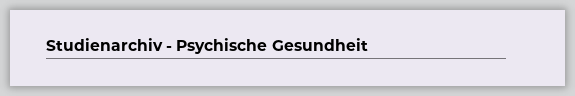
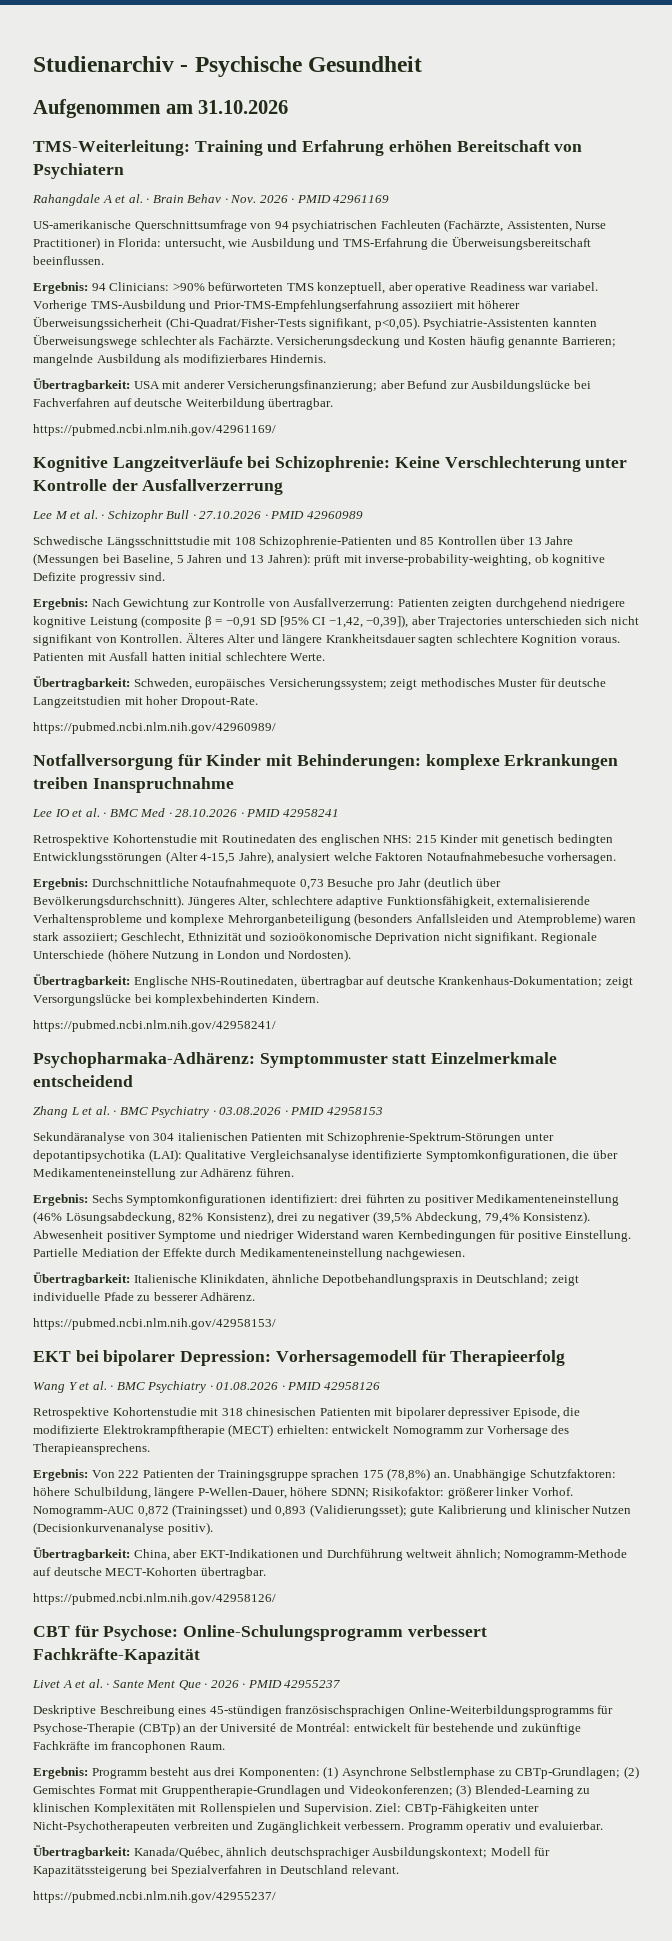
+ Aufgenommen am 31.10.2026
+ TMS-Weiterleitung: Training und Erfahrung erhöhen Bereitschaft von Psychiatern
+ Rahangdale A et al. · Brain Behav · Nov. 2026 · PMID 42961169
+ US-amerikanische Querschnittsumfrage von 94 psychiatrischen Fachleuten (Fachärzte, Assistenten, Nurse Practitioner) in Florida: untersucht, wie Ausbildung und TMS-Erfahrung die Überweisungsbereitschaft beeinflussen.
+ Ergebnis: 94 Clinicians: >90% befürworteten TMS konzeptuell, aber operative Readiness war variabel. Vorherige TMS-Ausbildung und Prior-TMS-Empfehlungserfahrung assoziiert mit höherer Überweisungssicherheit (Chi-Quadrat/Fisher-Tests signifikant, p<0,05). Psychiatrie-Assistenten kannten Überweisungswege schlechter als Fachärzte. Versicherungsdeckung und Kosten häufig genannte Barrieren; mangelnde Ausbildung als modifizierbares Hindernis.
+ Übertragbarkeit: USA mit anderer Versicherungsfinanzierung; aber Befund zur Ausbildungslücke bei Fachverfahren auf deutsche Weiterbildung übertragbar.
+ https://pubmed.ncbi.nlm.nih.gov/42961169/
+ Kognitive Langzeitverläufe bei Schizophrenie: Keine Verschlechterung unter Kontrolle der Ausfallverzerrung
+ Lee M et al. · Schizophr Bull · 27.10.2026 · PMID 42960989
+ Schwedische Längsschnittstudie mit 108 Schizophrenie-Patienten und 85 Kontrollen über 13 Jahre (Messungen bei Baseline, 5 Jahren und 13 Jahren): prüft mit inverse-probability-weighting, ob kognitive Defizite progressiv sind.
+ Ergebnis: Nach Gewichtung zur Kontrolle von Ausfallverzerrung: Patienten zeigten durchgehend niedrigere kognitive Leistung (composite β = −0,91 SD [95% CI −1,42, −0,39]), aber Trajectories unterschieden sich nicht signifikant von Kontrollen. Älteres Alter und längere Krankheitsdauer sagten schlechtere Kognition voraus. Patienten mit Ausfall hatten initial schlechtere Werte.
+ Übertragbarkeit: Schweden, europäisches Versicherungssystem; zeigt methodisches Muster für deutsche Langzeitstudien mit hoher Dropout-Rate.
+ https://pubmed.ncbi.nlm.nih.gov/42960989/
+ Notfallversorgung für Kinder mit Behinderungen: komplexe Erkrankungen treiben Inanspruchnahme
+ Lee IO et al. · BMC Med · 28.10.2026 · PMID 42958241
+ Retrospektive Kohortenstudie mit Routinedaten des englischen NHS: 215 Kinder mit genetisch bedingten Entwicklungsstörungen (Alter 4-15,5 Jahre), analysiert welche Faktoren Notaufnahmebesuche vorhersagen.
+ Ergebnis: Durchschnittliche Notaufnahmequote 0,73 Besuche pro Jahr (deutlich über Bevölkerungsdurchschnitt). Jüngeres Alter, schlechtere adaptive Funktionsfähigkeit, externalisierende Verhaltensprobleme und komplexe Mehrorganbeteiligung (besonders Anfallsleiden und Atemprobleme) waren stark assoziiert; Geschlecht, Ethnizität und sozioökonomische Deprivation nicht signifikant. Regionale Unterschiede (höhere Nutzung in London und Nordosten).
+ Übertragbarkeit: Englische NHS-Routinedaten, übertragbar auf deutsche Krankenhaus-Dokumentation; zeigt Versorgungslücke bei komplexbehinderten Kindern.
+ https://pubmed.ncbi.nlm.nih.gov/42958241/
+ Psychopharmaka-Adhärenz: Symptommuster statt Einzelmerkmale entscheidend
+ Zhang L et al. · BMC Psychiatry · 03.08.2026 · PMID 42958153
+ Sekundäranalyse von 304 italienischen Patienten mit Schizophrenie-Spektrum-Störungen unter depotantipsychotika (LAI): Qualitative Vergleichsanalyse identifizierte Symptomkonfigurationen, die über Medikamenteneinstellung zur Adhärenz führen.
+ Ergebnis: Sechs Symptomkonfigurationen identifiziert: drei führten zu positiver Medikamenteneinstellung (46% Lösungsabdeckung, 82% Konsistenz), drei zu negativer (39,5% Abdeckung, 79,4% Konsistenz). Abwesenheit positiver Symptome und niedriger Widerstand waren Kernbedingungen für positive Einstellung. Partielle Mediation der Effekte durch Medikamenteneinstellung nachgewiesen.
+ Übertragbarkeit: Italienische Klinikdaten, ähnliche Depotbehandlungspraxis in Deutschland; zeigt individuelle Pfade zu besserer Adhärenz.
+ https://pubmed.ncbi.nlm.nih.gov/42958153/
+ EKT bei bipolarer Depression: Vorhersagemodell für Therapieerfolg
+ Wang Y et al. · BMC Psychiatry · 01.08.2026 · PMID 42958126
+ Retrospektive Kohortenstudie mit 318 chinesischen Patienten mit bipolarer depressiver Episode, die modifizierte Elektrokrampftherapie (MECT) erhielten: entwickelt Nomogramm zur Vorhersage des Therapieansprechens.
+ Ergebnis: Von 222 Patienten der Trainingsgruppe sprachen 175 (78,8%) an. Unabhängige Schutzfaktoren: höhere Schulbildung, längere P-Wellen-Dauer, höhere SDNN; Risikofaktor: größerer linker Vorhof. Nomogramm-AUC 0,872 (Trainingsset) und 0,893 (Validierungsset); gute Kalibrierung und klinischer Nutzen (Decisionkurvenanalyse positiv).
+ Übertragbarkeit: China, aber EKT-Indikationen und Durchführung weltweit ähnlich; Nomogramm-Methode auf deutsche MECT-Kohorten übertragbar.
+ https://pubmed.ncbi.nlm.nih.gov/42958126/
+ CBT für Psychose: Online-Schulungsprogramm verbessert Fachkräfte-Kapazität
+ Livet A et al. · Sante Ment Que · 2026 · PMID 42955237
+ Deskriptive Beschreibung eines 45-stündigen französischsprachigen Online-Weiterbildungsprogramms für Psychose-Therapie (CBTp) an der Université de Montréal: entwickelt für bestehende und zukünftige Fachkräfte im francophonen Raum.
+ Ergebnis: Programm besteht aus drei Komponenten: (1) Asynchrone Selbstlernphase zu CBTp-Grundlagen; (2) Gemischtes Format mit Gruppentherapie-Grundlagen und Videokonferenzen; (3) Blended-Learning zu klinischen Komplexitäten mit Rollenspielen und Supervision. Ziel: CBTp-Fähigkeiten unter Nicht-Psychotherapeuten verbreiten und Zugänglichkeit verbessern. Programm operativ und evaluierbar.
+ Übertragbarkeit: Kanada/Québec, ähnlich deutschsprachiger Ausbildungskontext; Modell für Kapazitätssteigerung bei Spezialverfahren in Deutschland relevant.
+ https://pubmed.ncbi.nlm.nih.gov/42955237/

